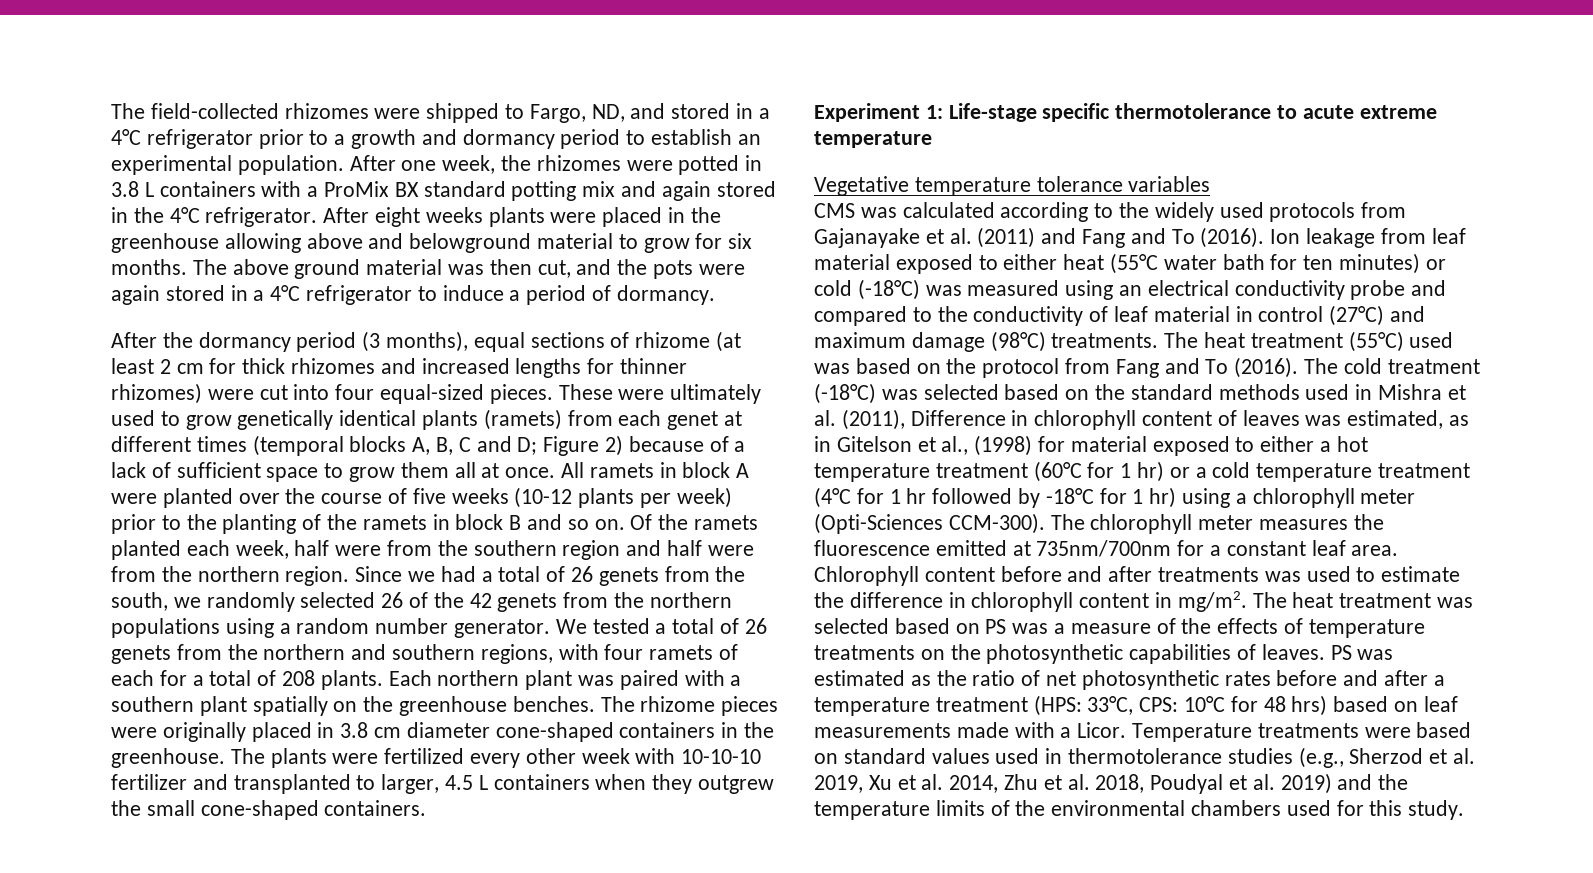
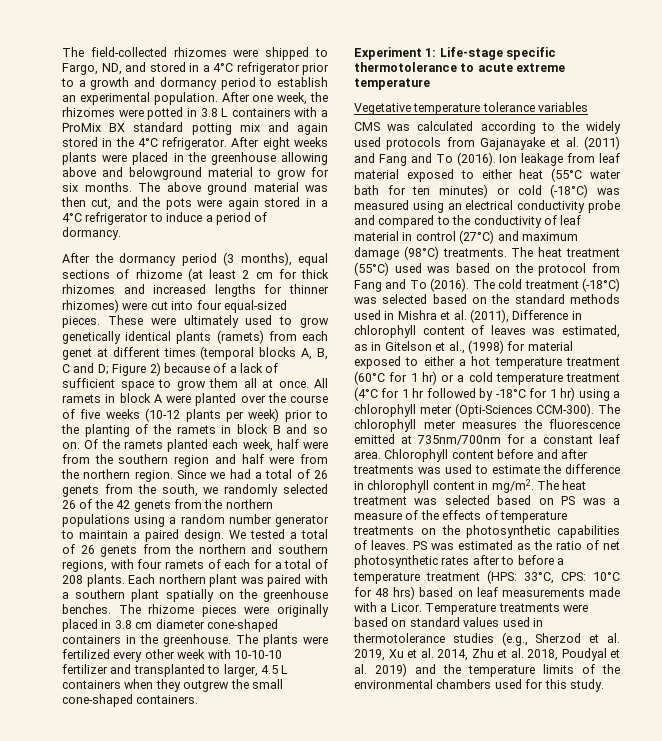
- Since we had a total of 26 genets from the south, we randomly selected 26 of the 42 genets from the northern populations using a random number generator.
+ Since we had a total of 26 genets from the south, we randomly selected 26 of the 42 genets from the northern populations using a random number generator to maintain a paired design.
- PS was estimated as the ratio of net photosynthetic rates before and after a temperature treatment (HPS: 33°C, CPS: 10°C for 48 hrs) based on leaf measurements made with a Licor.
+ PS was estimated as the ratio of net photosynthetic rates after to before a temperature treatment (HPS: 33°C, CPS: 10°C for 48 hrs) based on leaf measurements made with a Licor.

